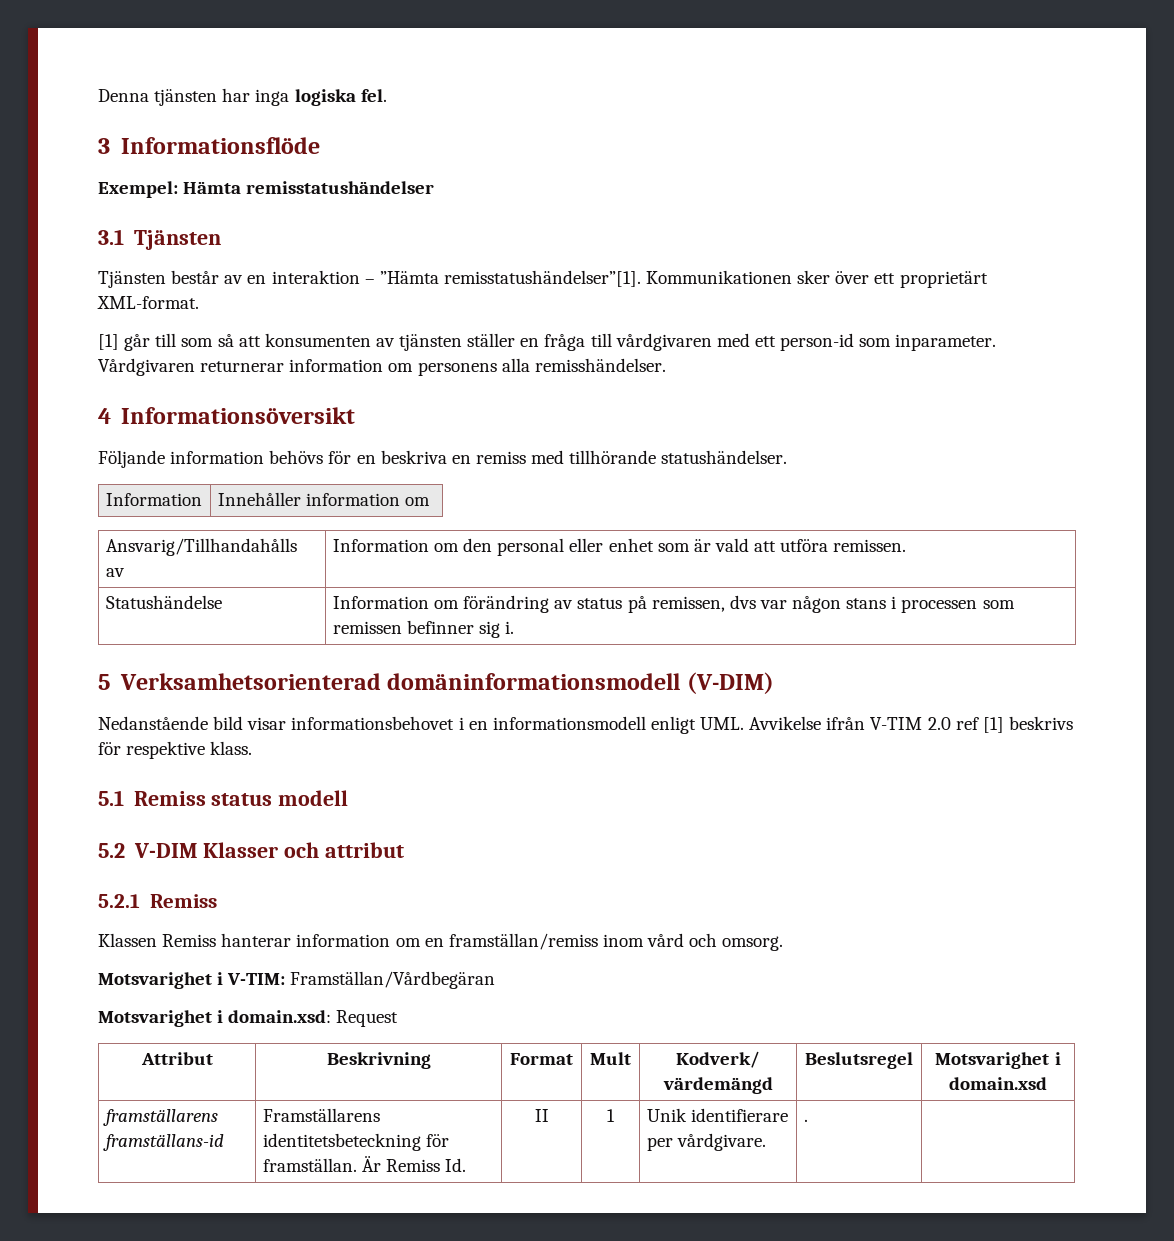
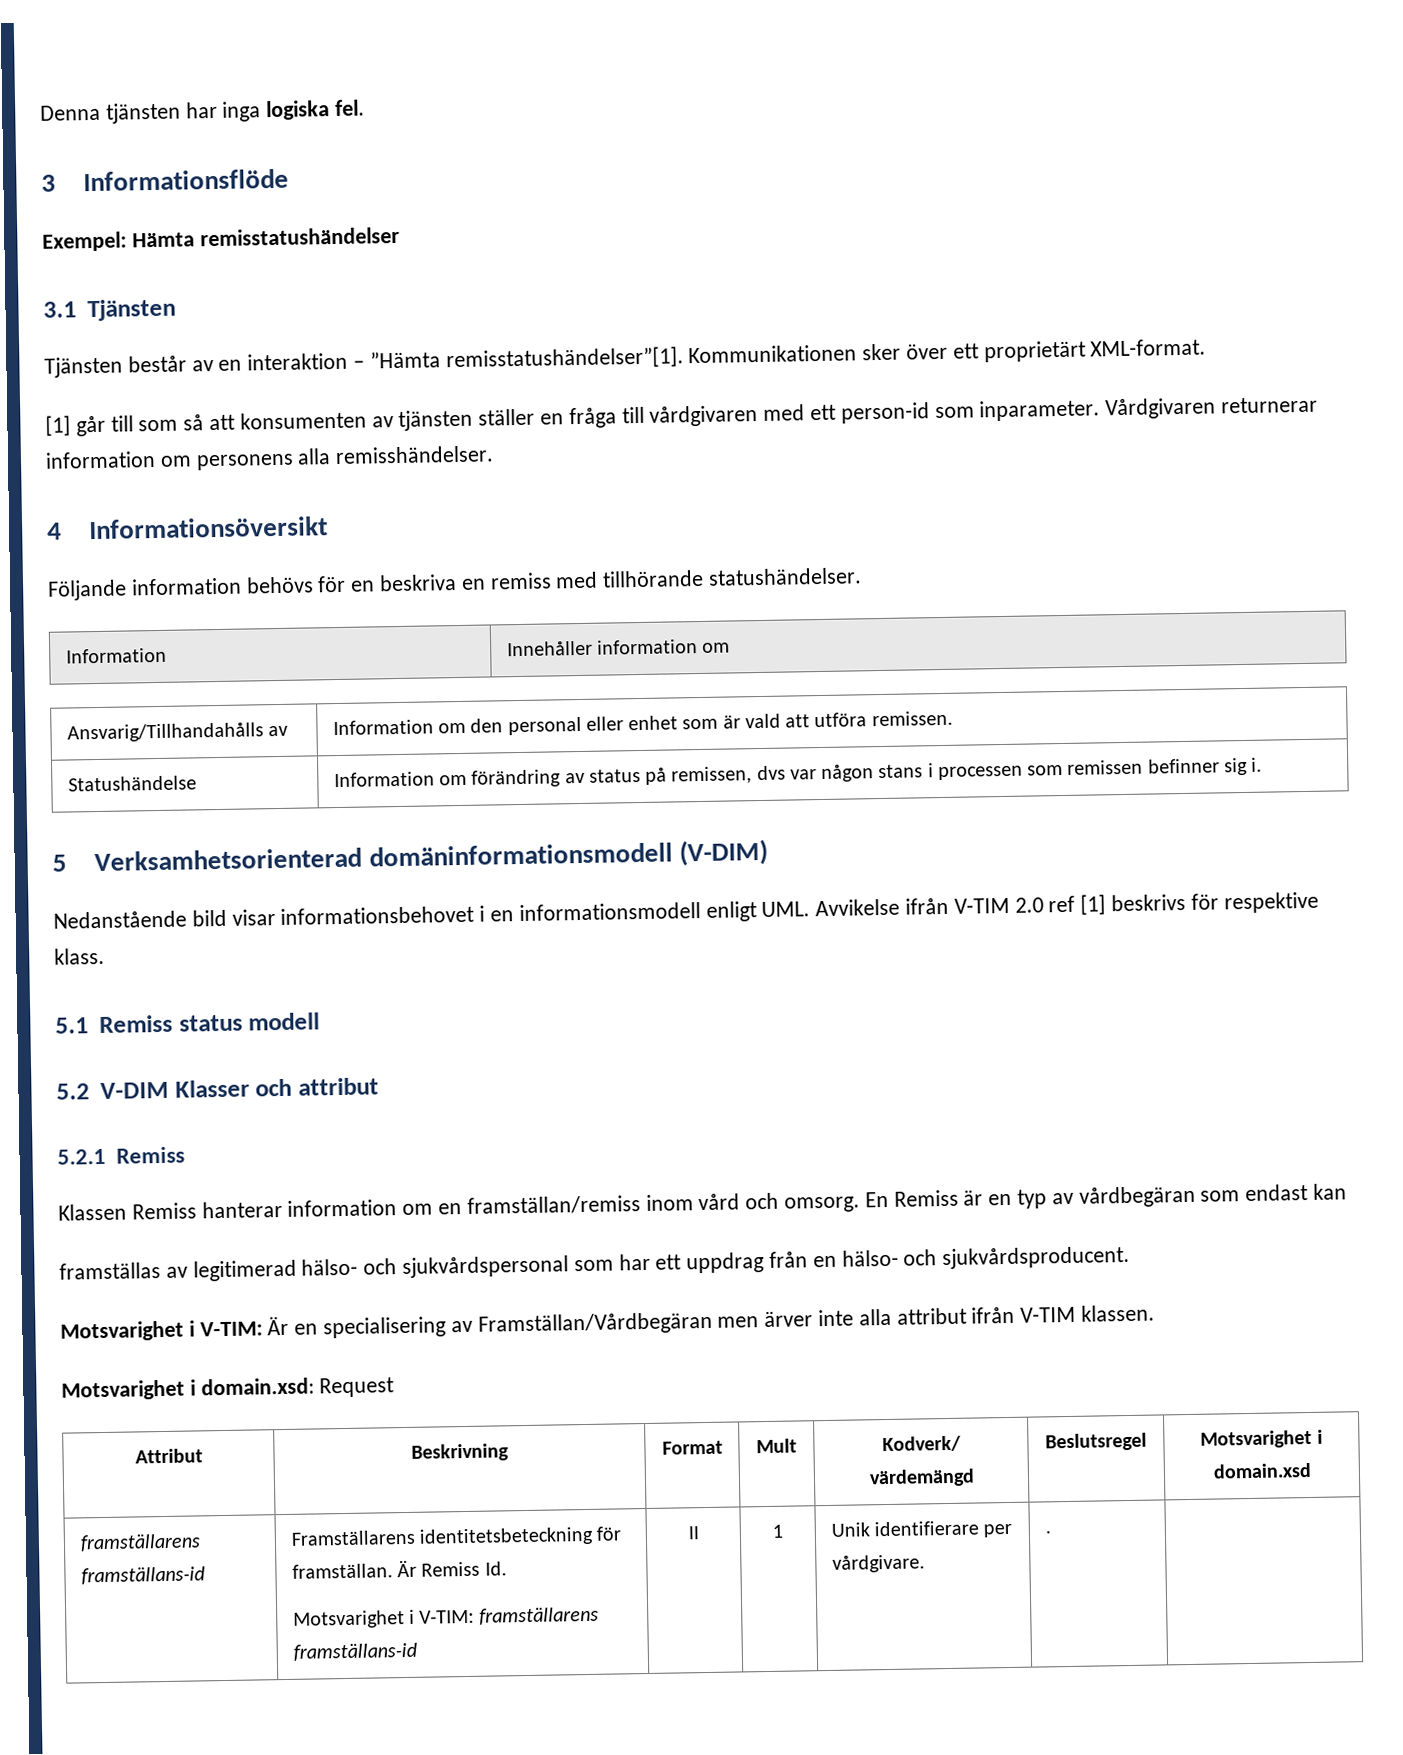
- Klassen Remiss hanterar information om en framställan/remiss inom vård och omsorg.
- Motsvarighet i V-TIM: Framställan/Vårdbegäran
+ Klassen Remiss hanterar information om en framställan/remiss inom vård och omsorg. En Remiss är en typ av vårdbegäran som endast kan
+ framställas av legitimerad hälso- och sjukvårdspersonal som har ett uppdrag från en hälso- och sjukvårdsproducent.
+ Motsvarighet i V-TIM: Är en specialisering av Framställan/Vårdbegäran men ärver inte alla attribut ifrån V-TIM klassen.
- framställarens framställans-id | Framställarens identitetsbeteckning för framställan. Är Remiss Id. | II | 1 | Unik identifierare per vårdgivare. | . |
+ framställarens framställans-id | Framställarens identitetsbeteckning för framställan. Är Remiss Id.
+ Motsvarighet i V-TIM: framställarens framställans-id | II | 1 | Unik identifierare per vårdgivare. | . |

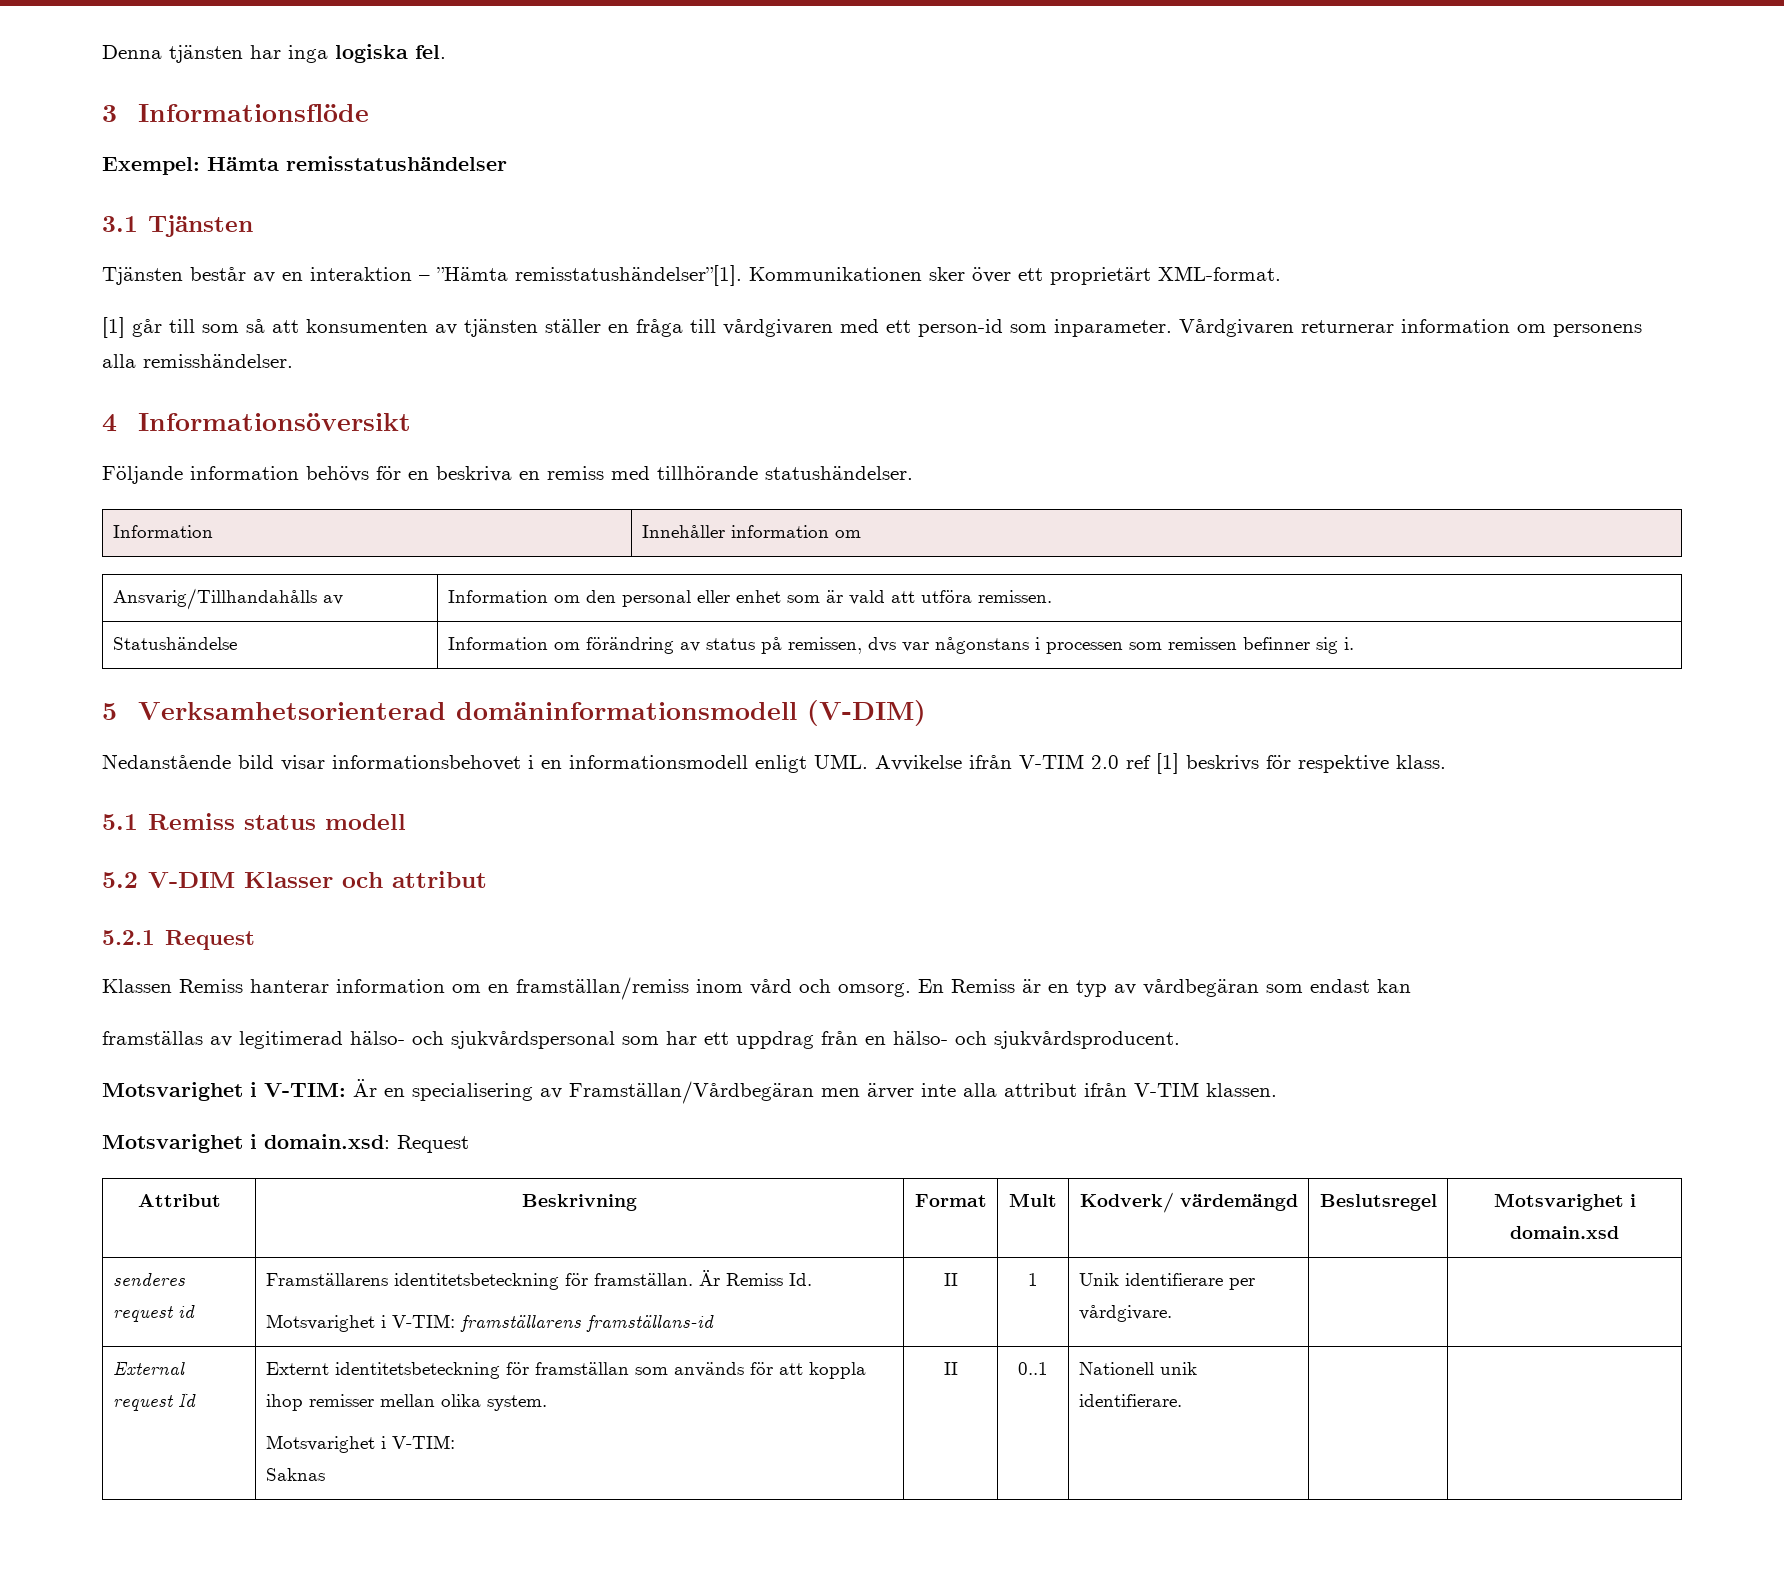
- Statushändelse | Information om förändring av status på remissen, dvs var någon stans i processen som remissen befinner sig i.
+ Statushändelse | Information om förändring av status på remissen, dvs var någonstans i processen som remissen befinner sig i.
- 5.2.1 Remiss
+ 5.2.1 Request
- framställarens framställans-id | Framställarens identitetsbeteckning för framställan. Är Remiss Id.
- Motsvarighet i V-TIM: framställarens framställans-id | II | 1 | Unik identifierare per vårdgivare. | . |
+ senderes request id | Framställarens identitetsbeteckning för framställan. Är Remiss Id.
+ Motsvarighet i V-TIM: framställarens framställans-id | II | 1 | Unik identifierare per vårdgivare. | |
+ External request Id | Externt identitetsbeteckning för framställan som används för att koppla ihop remisser mellan olika system.
+ Motsvarighet i V-TIM:
+ Saknas | II | 0..1 | Nationell unik identifierare. | |

